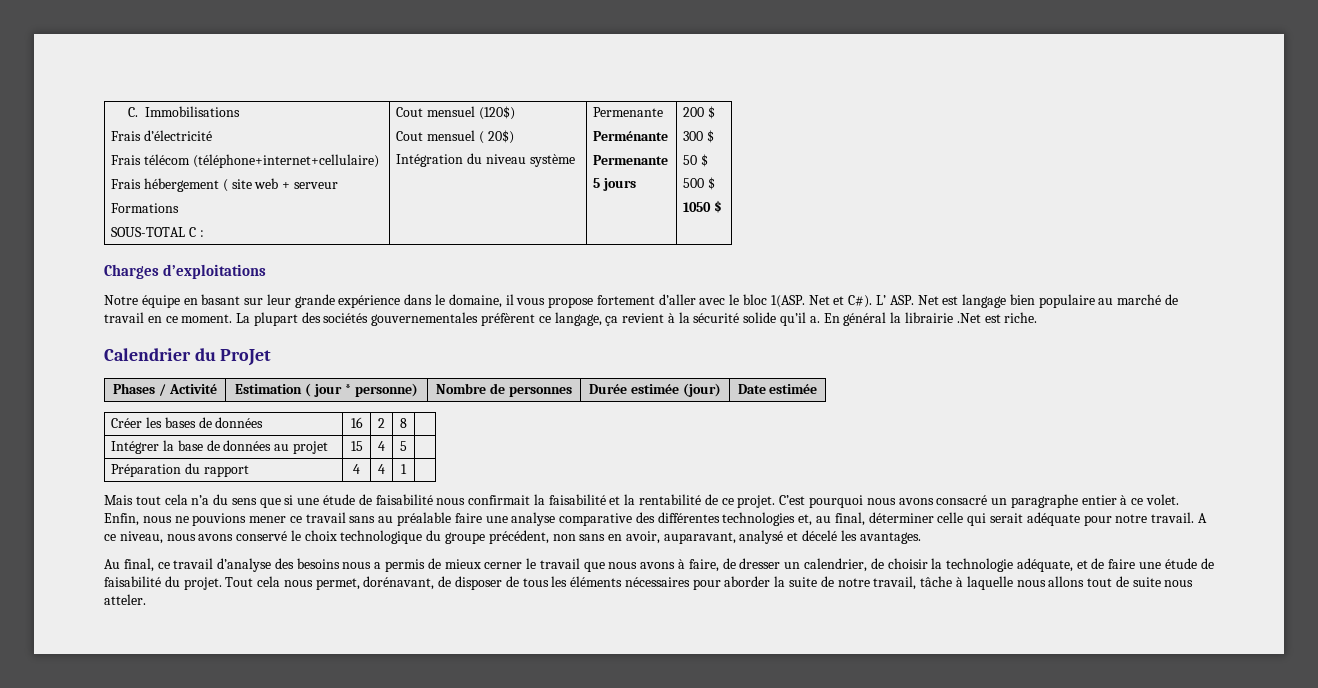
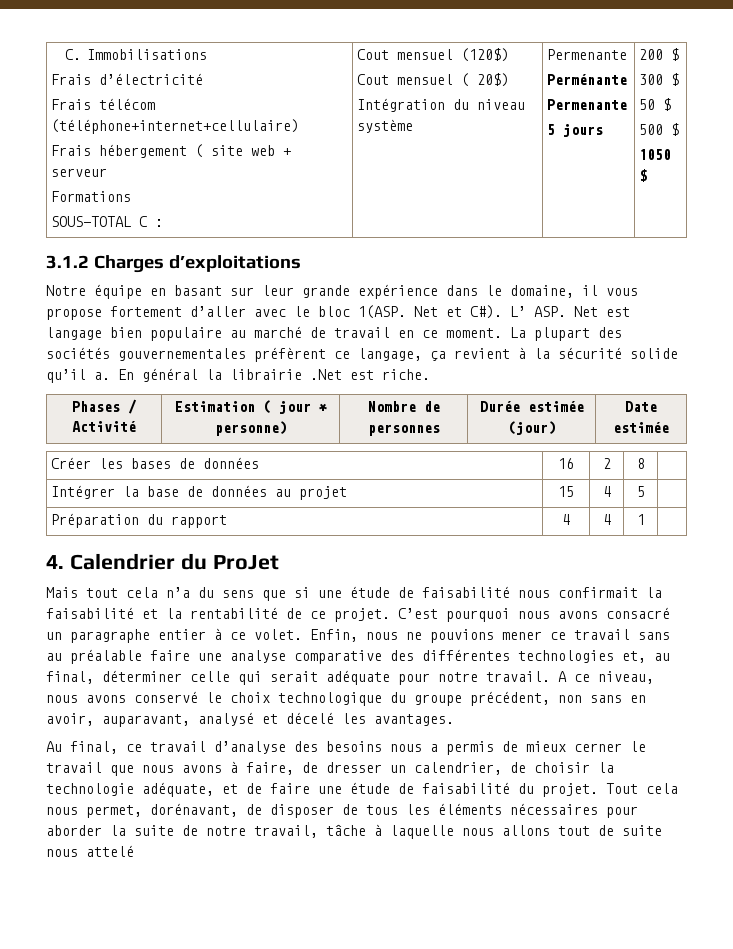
- Charges d’exploitations
+ 3.1.2 Charges d’exploitations
- Calendrier du ProJet
+ 4. Calendrier du ProJet
- Tout cela nous permet, dorénavant, de disposer de tous les éléments nécessaires pour aborder la suite de notre travail, tâche à laquelle nous allons tout de suite nous atteler.
+ Tout cela nous permet, dorénavant, de disposer de tous les éléments nécessaires pour aborder la suite de notre travail, tâche à laquelle nous allons tout de suite nous attelé

